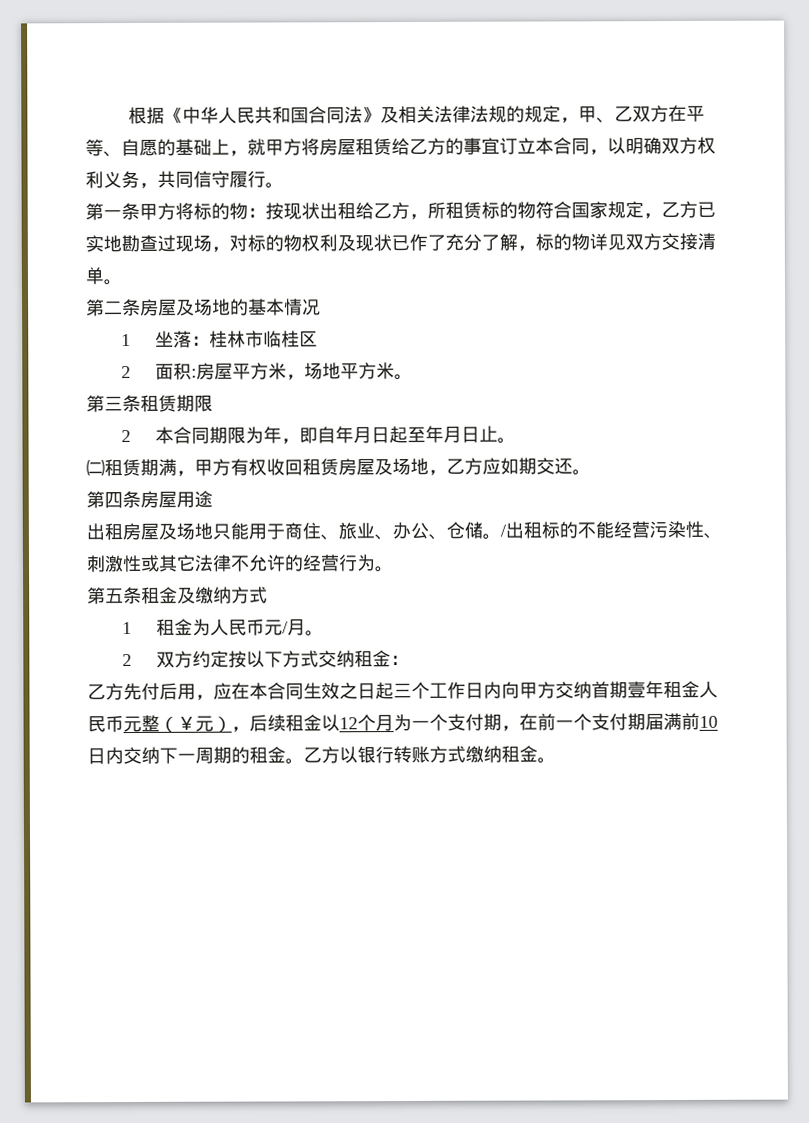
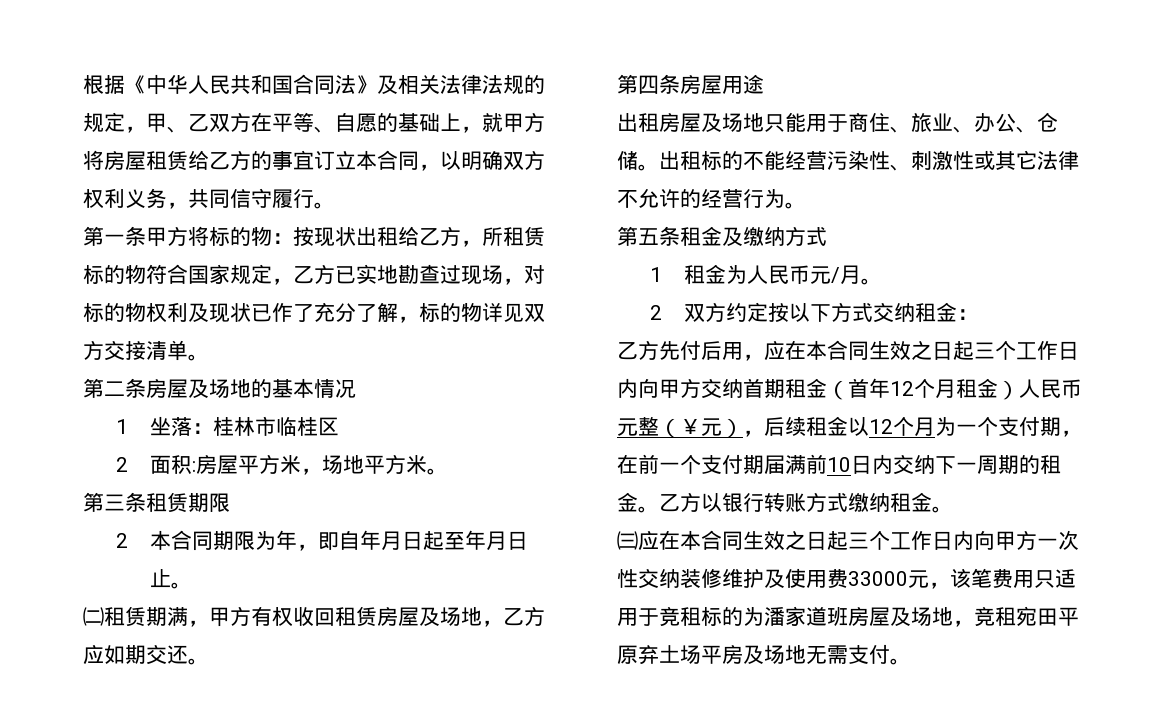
- /出租标的不能经营污染性、刺激性或其它法律不允许的经营行为。
+ 出租标的不能经营污染性、刺激性或其它法律不允许的经营行为。
- 乙方先付后用，应在本合同生效之日起三个工作日内向甲方交纳首期壹年租金人民币元整（￥元），后续租金以12个月为一个支付期，在前一个支付期届满前10日内交纳下一周期的租金。
+ 乙方先付后用，应在本合同生效之日起三个工作日内向甲方交纳首期租金（首年12个月租金）人民币元整（￥元），后续租金以12个月为一个支付期，在前一个支付期届满前10日内交纳下一周期的租金。
+ ㈢应在本合同生效之日起三个工作日内向甲方一次性交纳装修维护及使用费33000元，该笔费用只适用于竞租标的为潘家道班房屋及场地，竞租宛田平原弃土场平房及场地无需支付。

